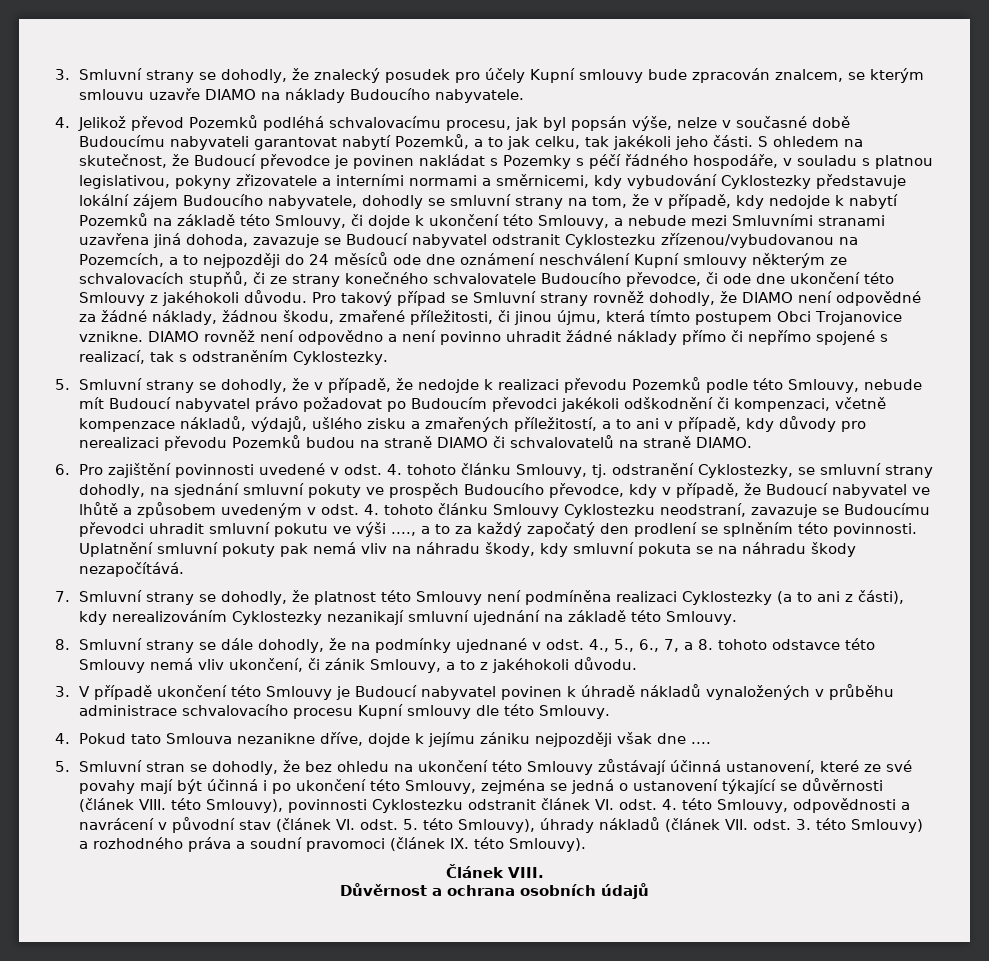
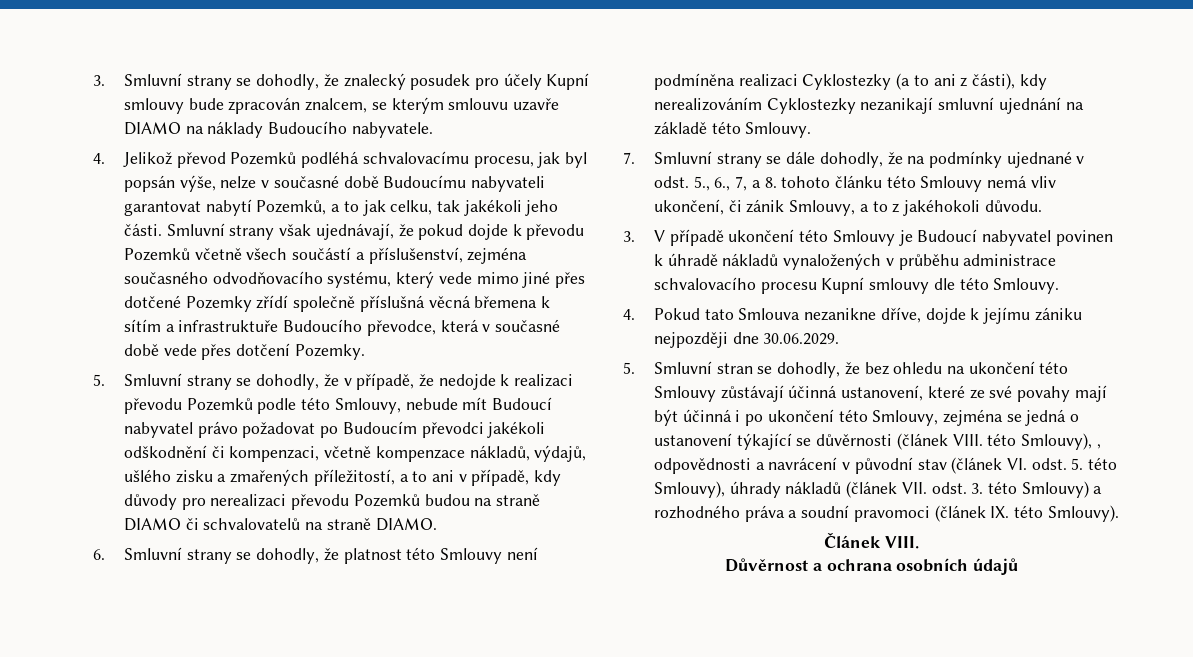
- S ohledem na skutečnost, že Budoucí převodce je povinen nakládat s Pozemky s péčí řádného hospodáře, v souladu s platnou legislativou, pokyny zřizovatele a interními normami a směrnicemi, kdy vybudování Cyklostezky představuje lokální zájem Budoucího nabyvatele, dohodly se smluvní strany na tom, že v případě, kdy nedojde k nabytí Pozemků na základě této Smlouvy, či dojde k ukončení této Smlouvy, a nebude mezi Smluvními stranami uzavřena jiná dohoda, zavazuje se Budoucí nabyvatel odstranit Cyklostezku zřízenou/vybudovanou na Pozemcích, a to nejpozději do 24 měsíců ode dne oznámení neschválení Kupní smlouvy některým ze schvalovacích stupňů, či ze strany konečného schvalovatele Budoucího převodce, či ode dne ukončení této Smlouvy z jakéhokoli důvodu. Pro takový případ se Smluvní strany rovněž dohodly, že DIAMO není odpovědné za žádné náklady, žádnou škodu, zmařené příležitosti, či jinou újmu, která tímto postupem Obci Trojanovice vznikne. DIAMO rovněž není odpovědno a není povinno uhradit žádné náklady přímo či nepřímo spojené s realizací, tak s odstraněním Cyklostezky.
+ Smluvní strany však ujednávají, že pokud dojde k převodu Pozemků včetně všech součástí a příslušenství, zejména současného odvodňovacího systému, který vede mimo jiné přes dotčené Pozemky zřídí společně příslušná věcná břemena k sítím a infrastruktuře Budoucího převodce, která v současné době vede přes dotčení Pozemky.
- 6. Pro zajištění povinnosti uvedené v odst. 4. tohoto článku Smlouvy, tj. odstranění Cyklostezky, se smluvní strany dohodly, na sjednání smluvní pokuty ve prospěch Budoucího převodce, kdy v případě, že Budoucí nabyvatel ve lhůtě a způsobem uvedeným v odst. 4. tohoto článku Smlouvy Cyklostezku neodstraní, zavazuje se Budoucímu převodci uhradit smluvní pokutu ve výši ...., a to za každý započatý den prodlení se splněním této povinnosti. Uplatnění smluvní pokuty pak nemá vliv na náhradu škody, kdy smluvní pokuta se na náhradu škody nezapočítává.
- 7. Smluvní strany se dohodly, že platnost této Smlouvy není podmíněna realizaci Cyklostezky (a to ani z části), kdy nerealizováním Cyklostezky nezanikají smluvní ujednání na základě této Smlouvy.
+ 6. Smluvní strany se dohodly, že platnost této Smlouvy není podmíněna realizaci Cyklostezky (a to ani z části), kdy nerealizováním Cyklostezky nezanikají smluvní ujednání na základě této Smlouvy.
- 8. Smluvní strany se dále dohodly, že na podmínky ujednané v odst. 4., 5., 6., 7, a 8. tohoto odstavce této Smlouvy nemá vliv ukončení, či zánik Smlouvy, a to z jakéhokoli důvodu.
+ 7. Smluvní strany se dále dohodly, že na podmínky ujednané v odst. 5., 6., 7, a 8. tohoto článku této Smlouvy nemá vliv ukončení, či zánik Smlouvy, a to z jakéhokoli důvodu.
- 4. Pokud tato Smlouva nezanikne dříve, dojde k jejímu zániku nejpozději však dne ....
+ 4. Pokud tato Smlouva nezanikne dříve, dojde k jejímu zániku nejpozději dne 30.06.2029.
- 5. Smluvní stran se dohodly, že bez ohledu na ukončení této Smlouvy zůstávají účinná ustanovení, které ze své povahy mají být účinná i po ukončení této Smlouvy, zejména se jedná o ustanovení týkající se důvěrnosti (článek VIII. této Smlouvy), povinnosti Cyklostezku odstranit článek VI. odst. 4. této Smlouvy, odpovědnosti a navrácení v původní stav (článek VI. odst. 5. této Smlouvy), úhrady nákladů (článek VII. odst. 3. této Smlouvy) a rozhodného práva a soudní pravomoci (článek IX. této Smlouvy).
+ 5. Smluvní stran se dohodly, že bez ohledu na ukončení této Smlouvy zůstávají účinná ustanovení, které ze své povahy mají být účinná i po ukončení této Smlouvy, zejména se jedná o ustanovení týkající se důvěrnosti (článek VIII. této Smlouvy), , odpovědnosti a navrácení v původní stav (článek VI. odst. 5. této Smlouvy), úhrady nákladů (článek VII. odst. 3. této Smlouvy) a rozhodného práva a soudní pravomoci (článek IX. této Smlouvy).

